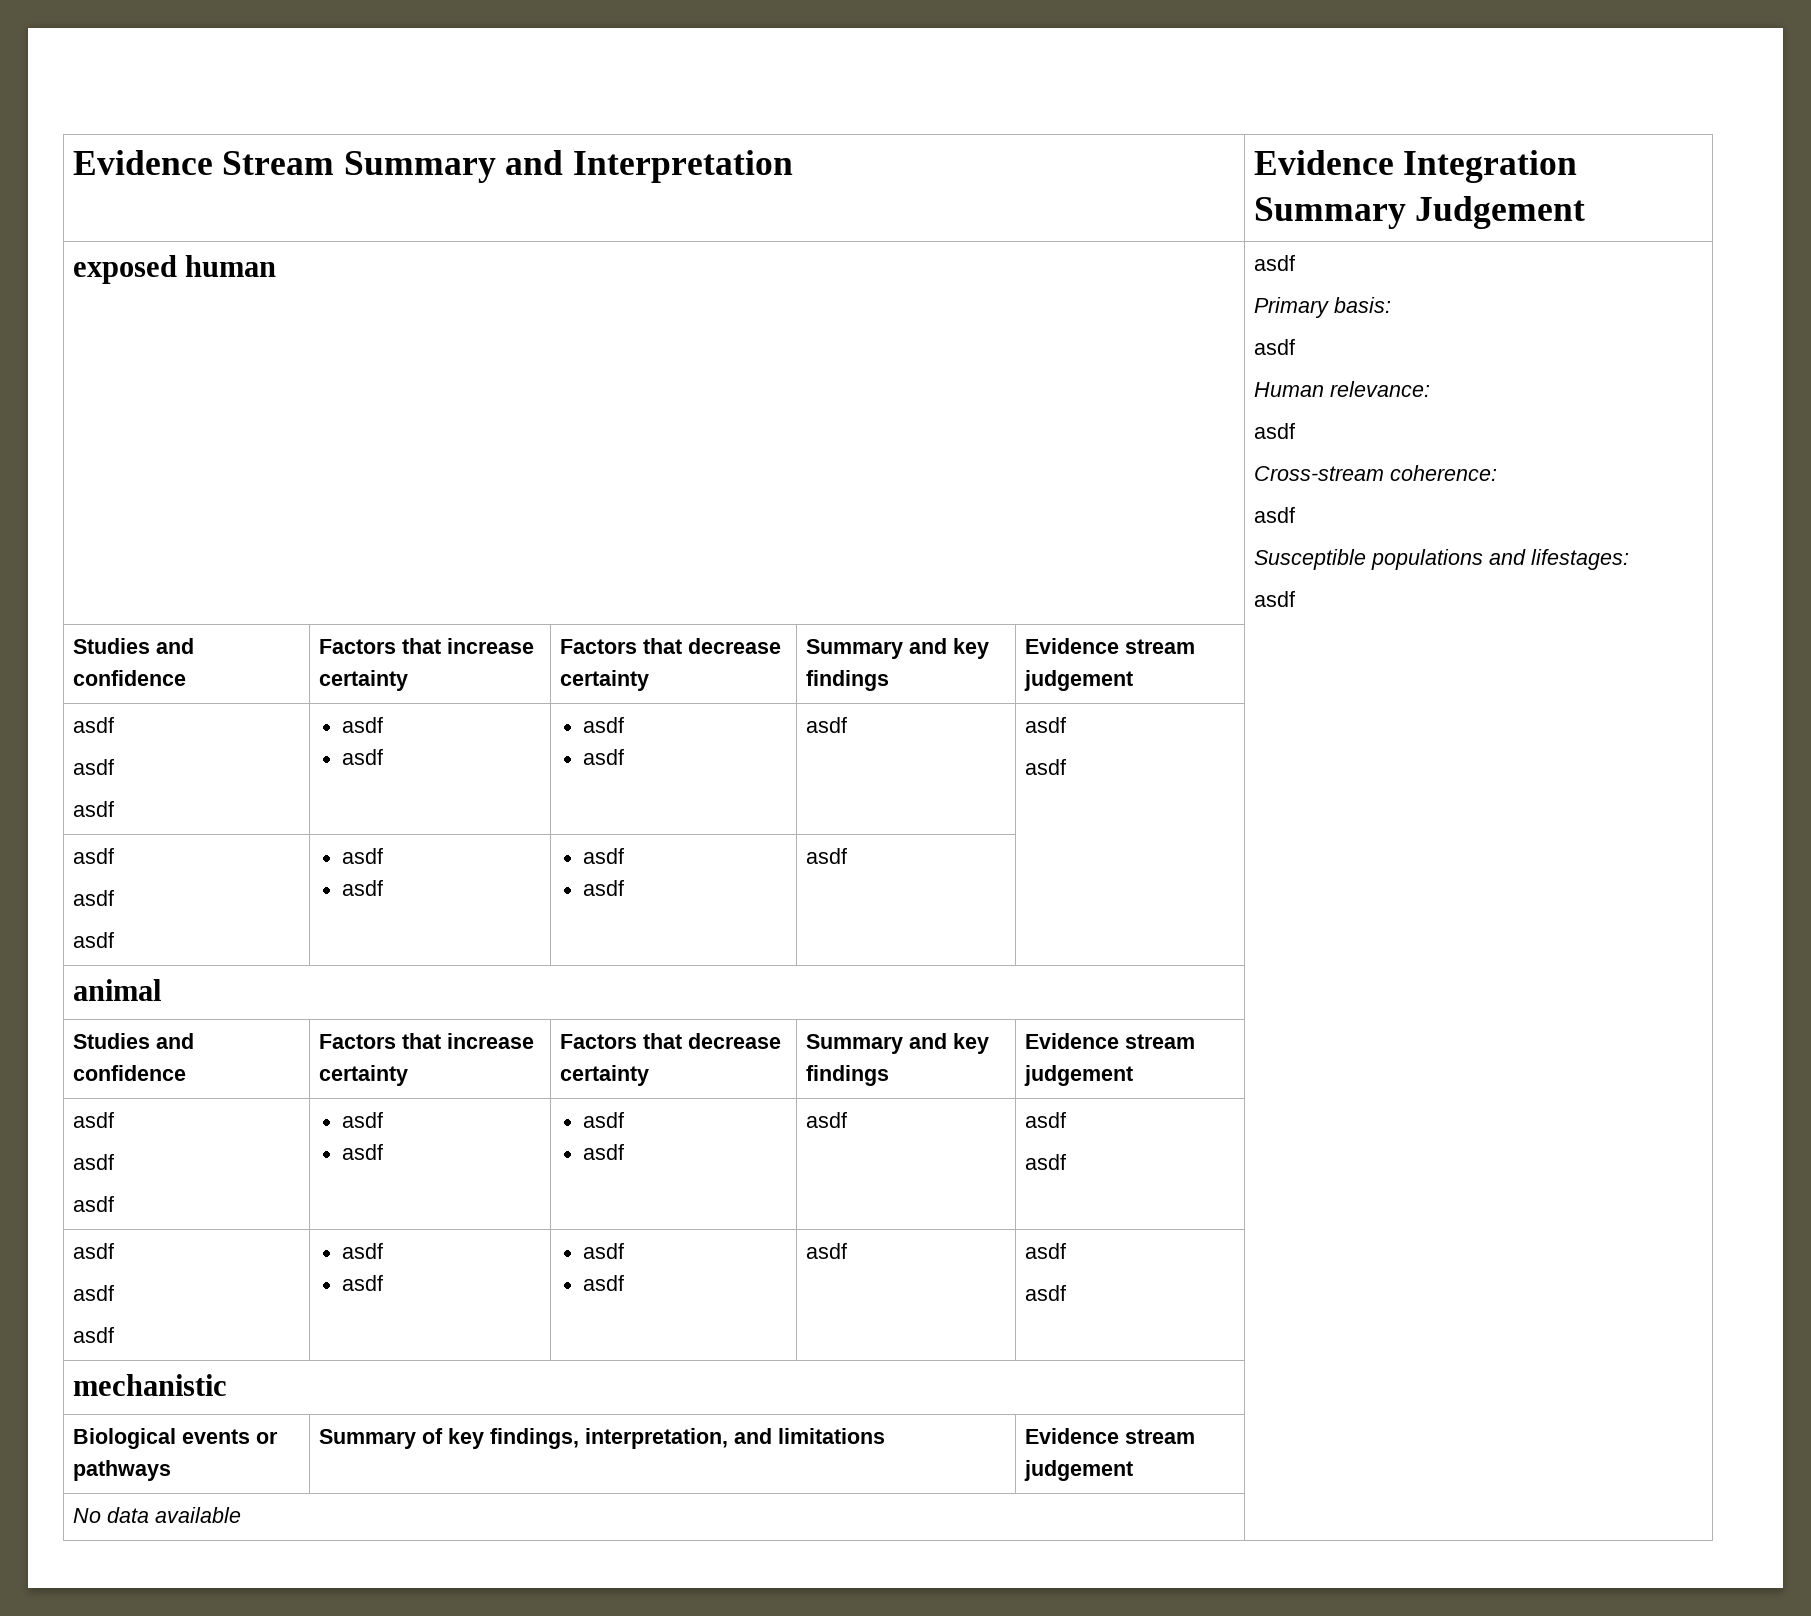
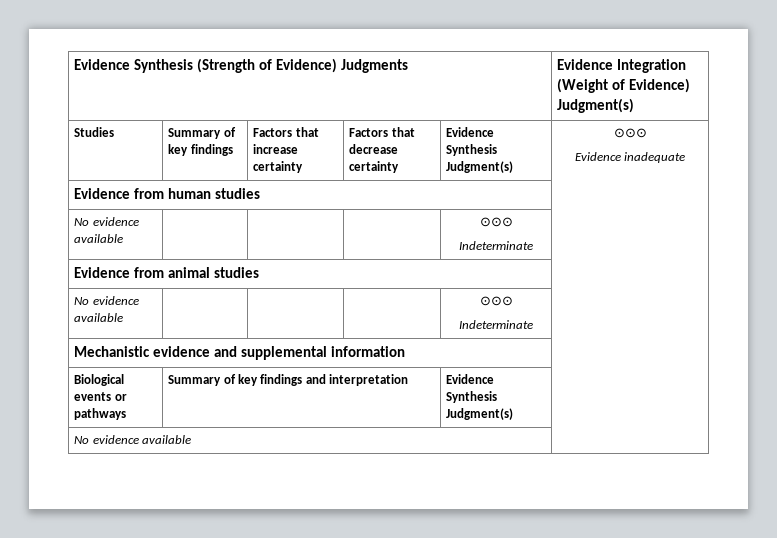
- Evidence Stream Summary and Interpretation | Evidence Integration Summary Judgement
- exposed human | asdf
- Primary basis:
- asdf
- Human relevance:
- asdf
- Cross-stream coherence:
- asdf
- Susceptible populations and lifestages:
- asdf
- Studies and confidence | Factors that increase certainty | Factors that decrease certainty | Summary and key findings | Evidence stream judgement |
- asdf
- asdf
- asdf | asdf
- asdf | asdf
- asdf | asdf | asdf
- asdf |
- asdf
- asdf
- asdf | asdf
- asdf | asdf
- asdf | asdf | |
- animal |
- Studies and confidence | Factors that increase certainty | Factors that decrease certainty | Summary and key findings | Evidence stream judgement |
- asdf
- asdf
- asdf | asdf
- asdf | asdf
- asdf | asdf | asdf
- asdf |
- asdf
- asdf
- asdf | asdf
- asdf | asdf
- asdf | asdf | asdf
- asdf |
- mechanistic |
+ Evidence Synthesis (Strength of Evidence) Judgments | Evidence Integration (Weight of Evidence) Judgment(s)
+ Studies | Summary of key findings | Factors that increase certainty | Factors that decrease certainty | Evidence Synthesis Judgment(s) | ⊙⊙⊙
+ Evidence inadequate
+ Evidence from human studies |
+ No evidence available | | | | ⊙⊙⊙
+ Indeterminate |
+ Evidence from animal studies |
+ No evidence available | | | | ⊙⊙⊙
+ Indeterminate |
+ Mechanistic evidence and supplemental information |
- Biological events or pathways | Summary of key findings, interpretation, and limitations | Evidence stream judgement |
- No data available |
+ Biological events or pathways | Summary of key findings and interpretation | Evidence Synthesis Judgment(s) |
+ No evidence available |

